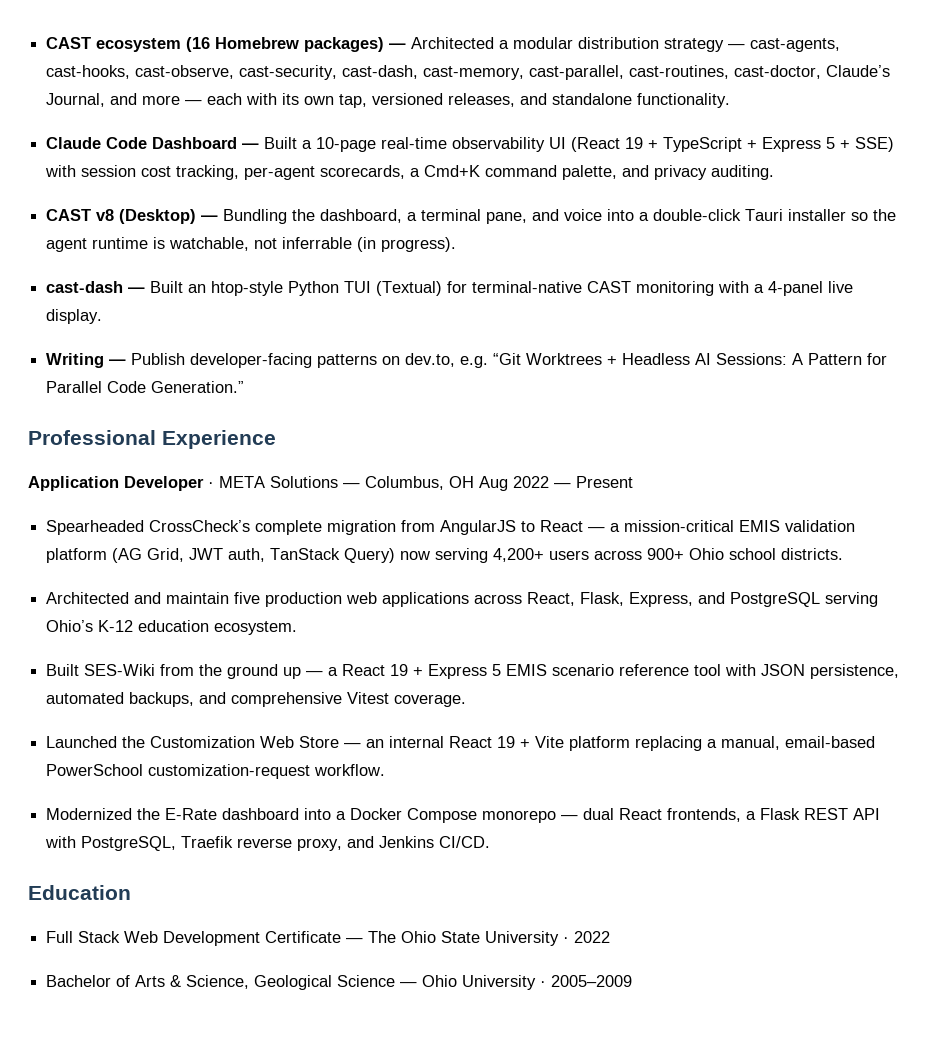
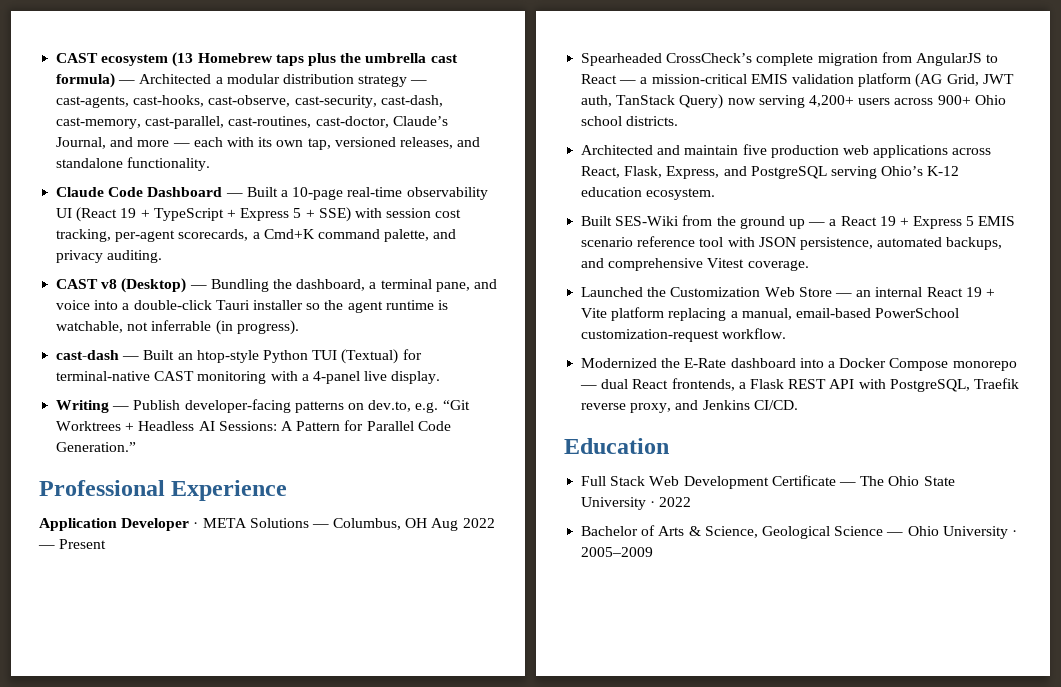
- CAST ecosystem (16 Homebrew packages) — Architected a modular distribution strategy — cast-agents, cast-hooks, cast-observe, cast-security, cast-dash, cast-memory, cast-parallel, cast-routines, cast-doctor, Claude’s Journal, and more — each with its own tap, versioned releases, and standalone functionality.
+ CAST ecosystem (13 Homebrew taps plus the umbrella cast formula) — Architected a modular distribution strategy — cast-agents, cast-hooks, cast-observe, cast-security, cast-dash, cast-memory, cast-parallel, cast-routines, cast-doctor, Claude’s Journal, and more — each with its own tap, versioned releases, and standalone functionality.

